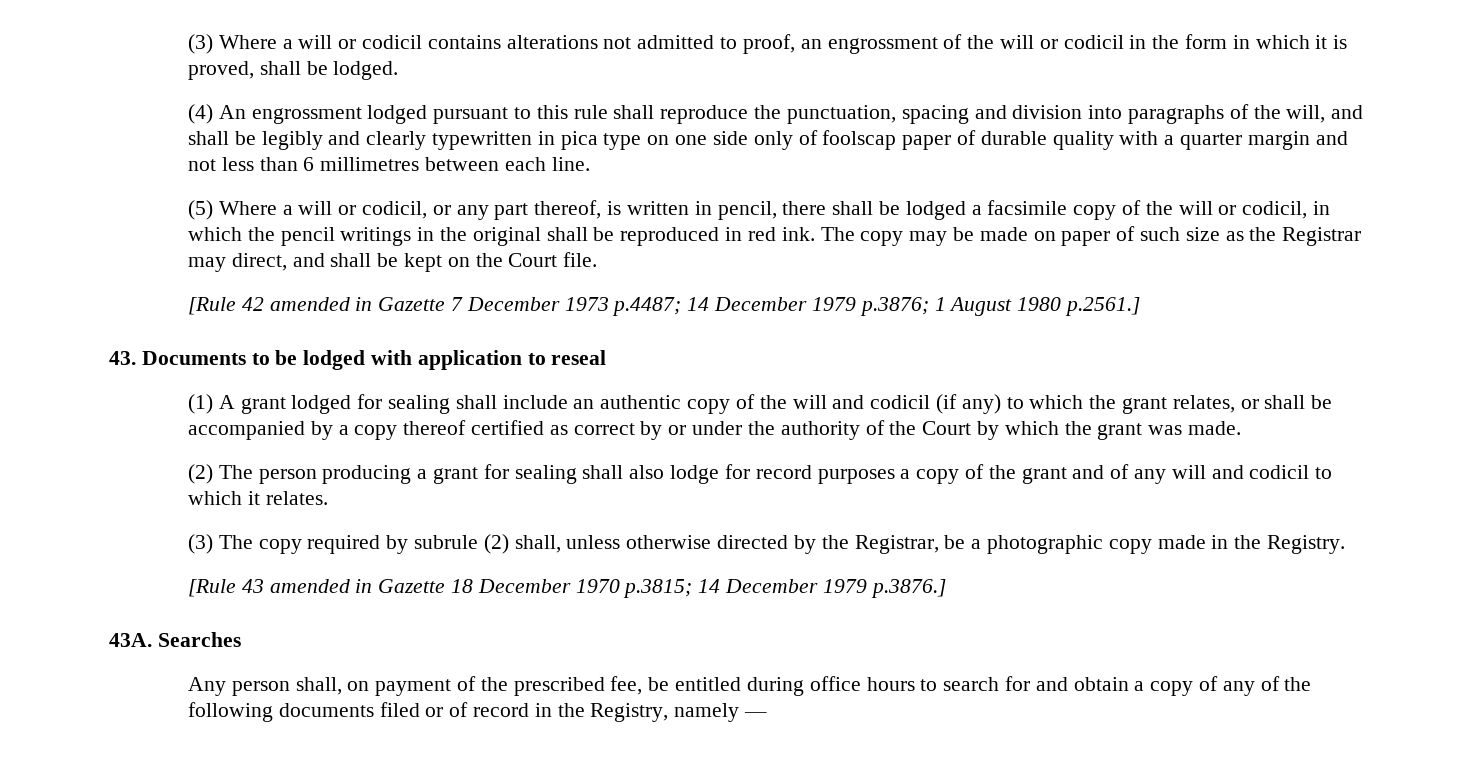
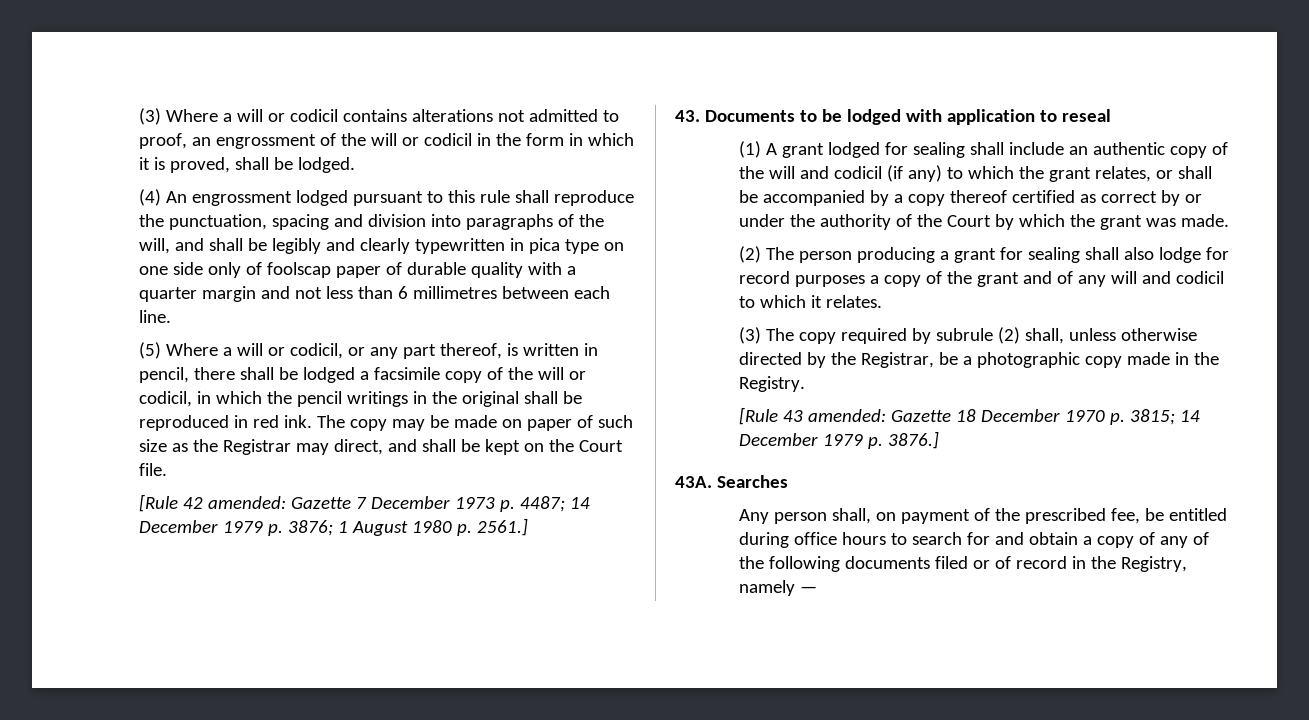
- [Rule 42 amended in Gazette 7 December 1973 p.4487; 14 December 1979 p.3876; 1 August 1980 p.2561.]
+ [Rule 42 amended: Gazette 7 December 1973 p. 4487; 14 December 1979 p. 3876; 1 August 1980 p. 2561.]
- [Rule 43 amended in Gazette 18 December 1970 p.3815; 14 December 1979 p.3876.]
+ [Rule 43 amended: Gazette 18 December 1970 p. 3815; 14 December 1979 p. 3876.]

